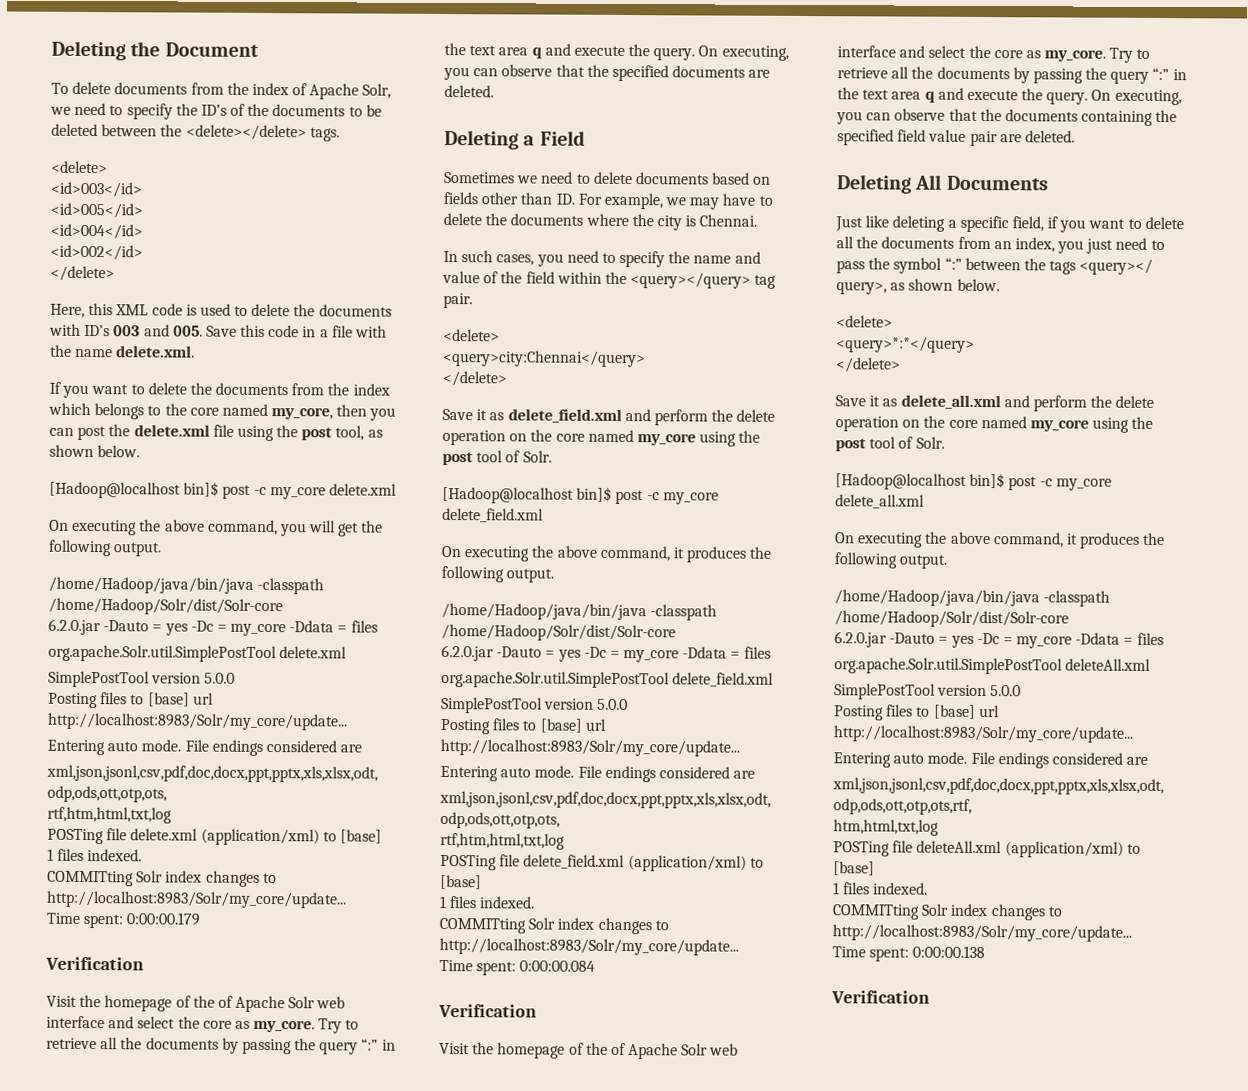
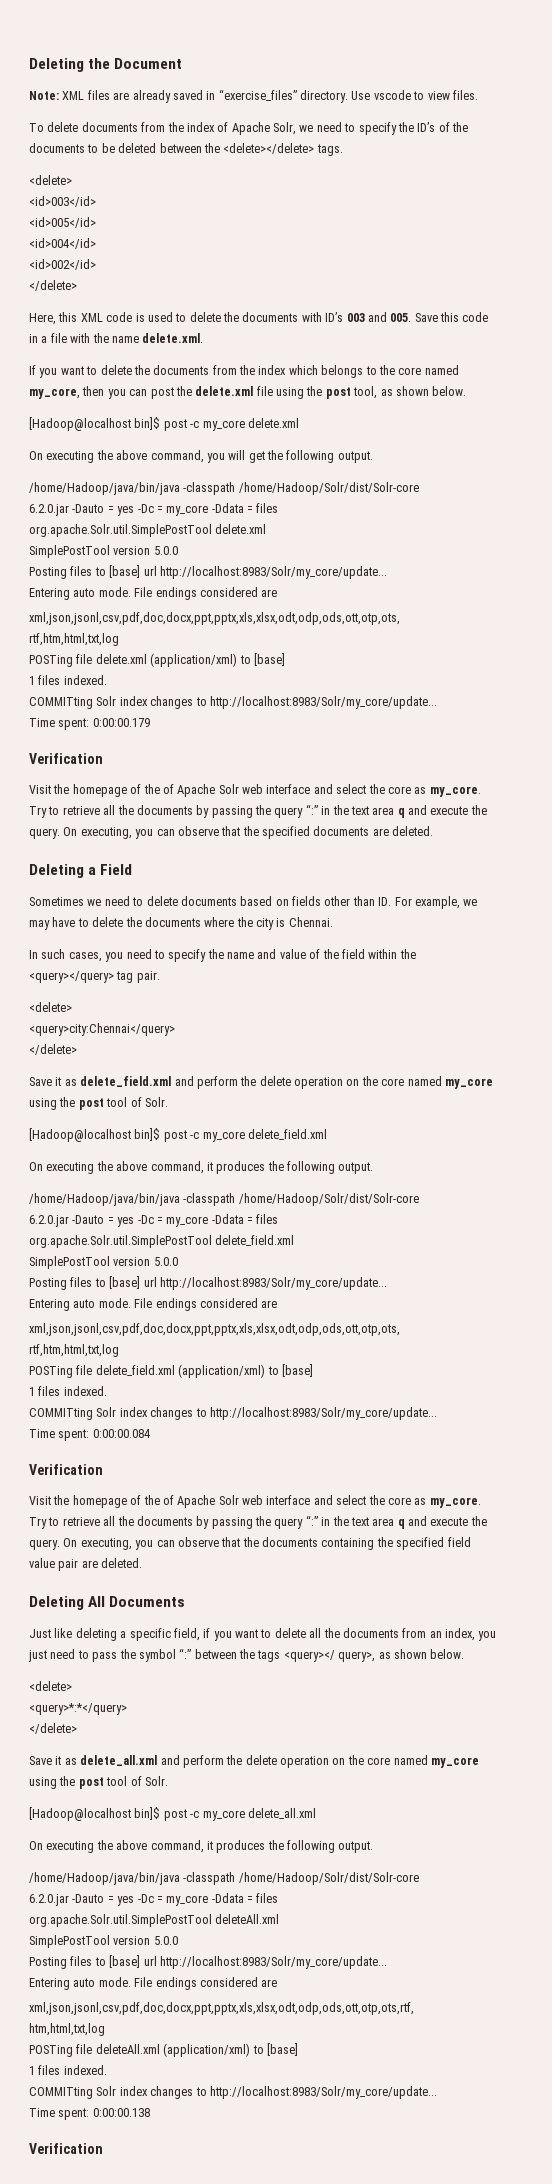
+ Note: XML files are already saved in “exercise_files” directory. Use vscode to view files.

